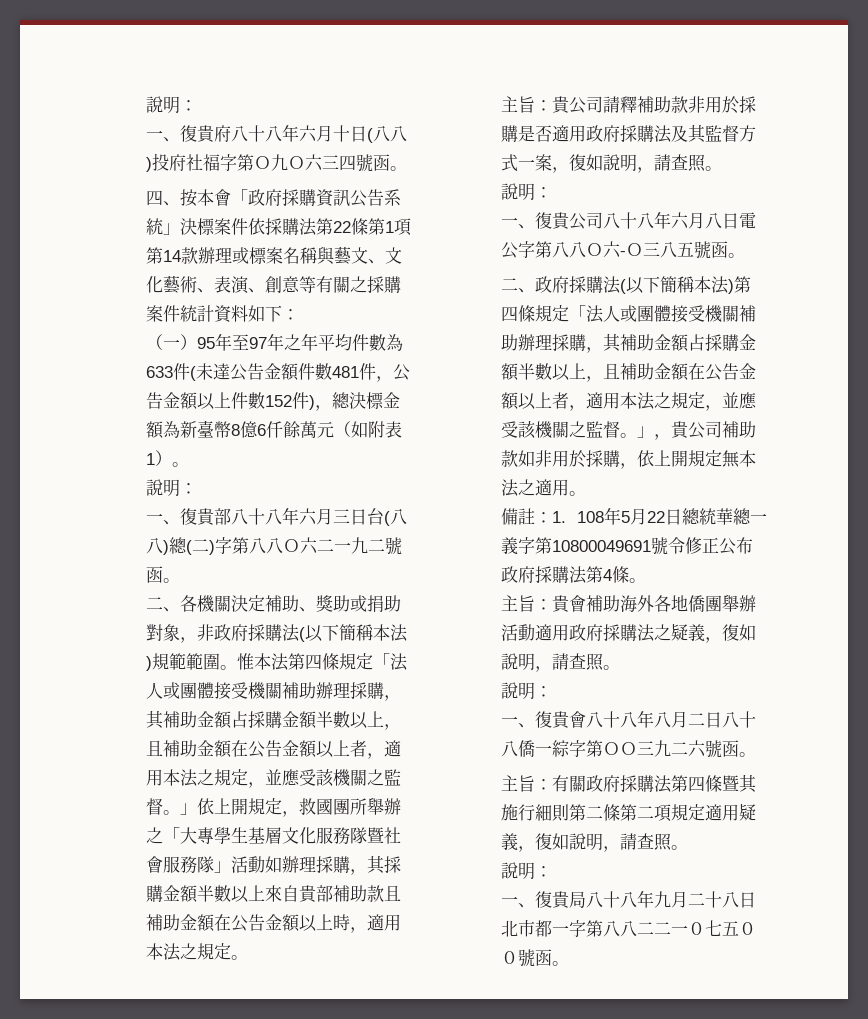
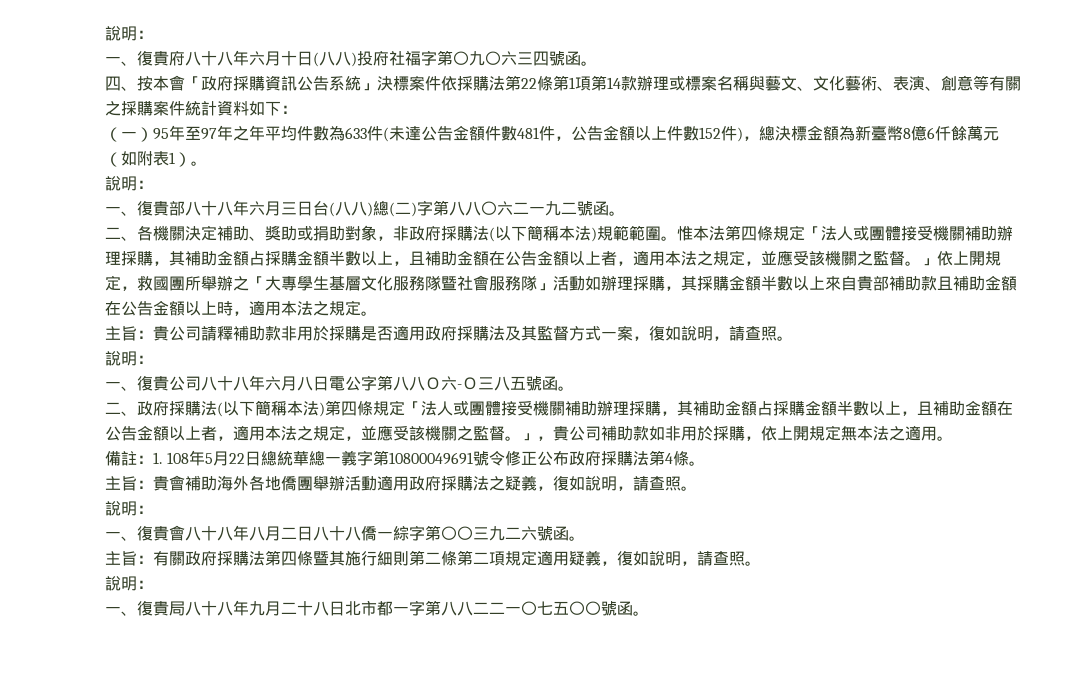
- 一、復貴府八十八年六月十日(八八)投府社福字第Ｏ九Ｏ六三四號函。
+ 一、復貴府八十八年六月十日(八八)投府社福字第〇九〇六三四號函。
- 一、復貴部八十八年六月三日台(八八)總(二)字第八八Ｏ六二一九二號函。
+ 一、復貴部八十八年六月三日台(八八)總(二)字第八八〇六二一九二號函。
- 一、復貴會八十八年八月二日八十八僑一綜字第ＯＯ三九二六號函。
+ 一、復貴會八十八年八月二日八十八僑一綜字第〇〇三九二六號函。
- 一、復貴局八十八年九月二十八日北市都一字第八八二二一０七五００號函。
+ 一、復貴局八十八年九月二十八日北市都一字第八八二二一〇七五〇〇號函。

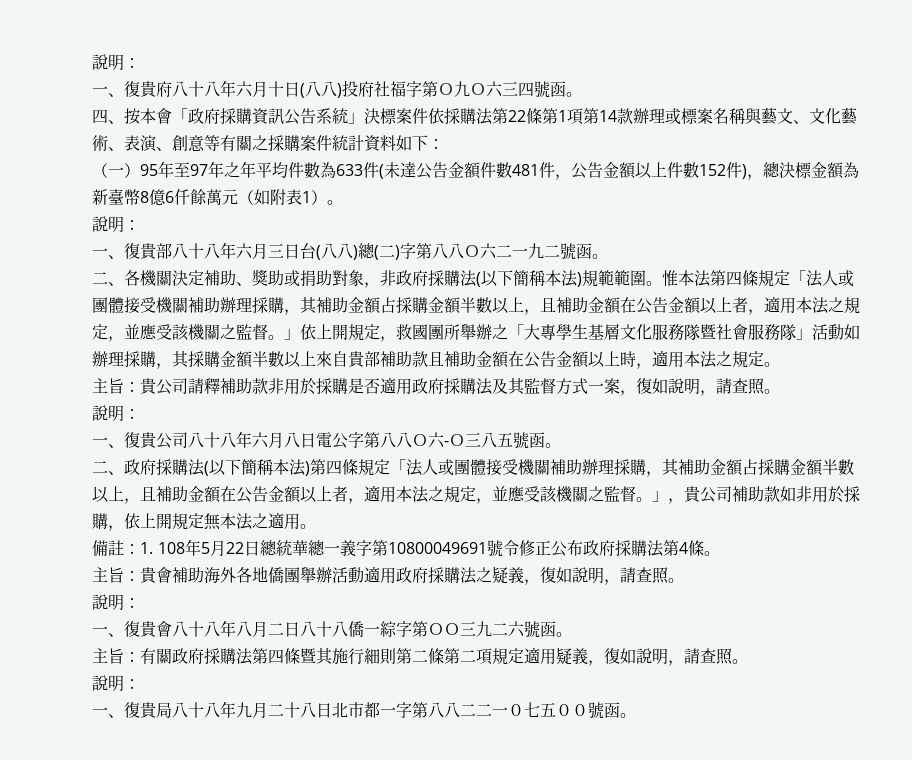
- 一、復貴府八十八年六月十日(八八)投府社福字第〇九〇六三四號函。
+ 一、復貴府八十八年六月十日(八八)投府社福字第Ｏ九Ｏ六三四號函。
- 一、復貴部八十八年六月三日台(八八)總(二)字第八八〇六二一九二號函。
+ 一、復貴部八十八年六月三日台(八八)總(二)字第八八Ｏ六二一九二號函。
- 一、復貴會八十八年八月二日八十八僑一綜字第〇〇三九二六號函。
+ 一、復貴會八十八年八月二日八十八僑一綜字第ＯＯ三九二六號函。
- 一、復貴局八十八年九月二十八日北市都一字第八八二二一〇七五〇〇號函。
+ 一、復貴局八十八年九月二十八日北市都一字第八八二二一０七五００號函。

